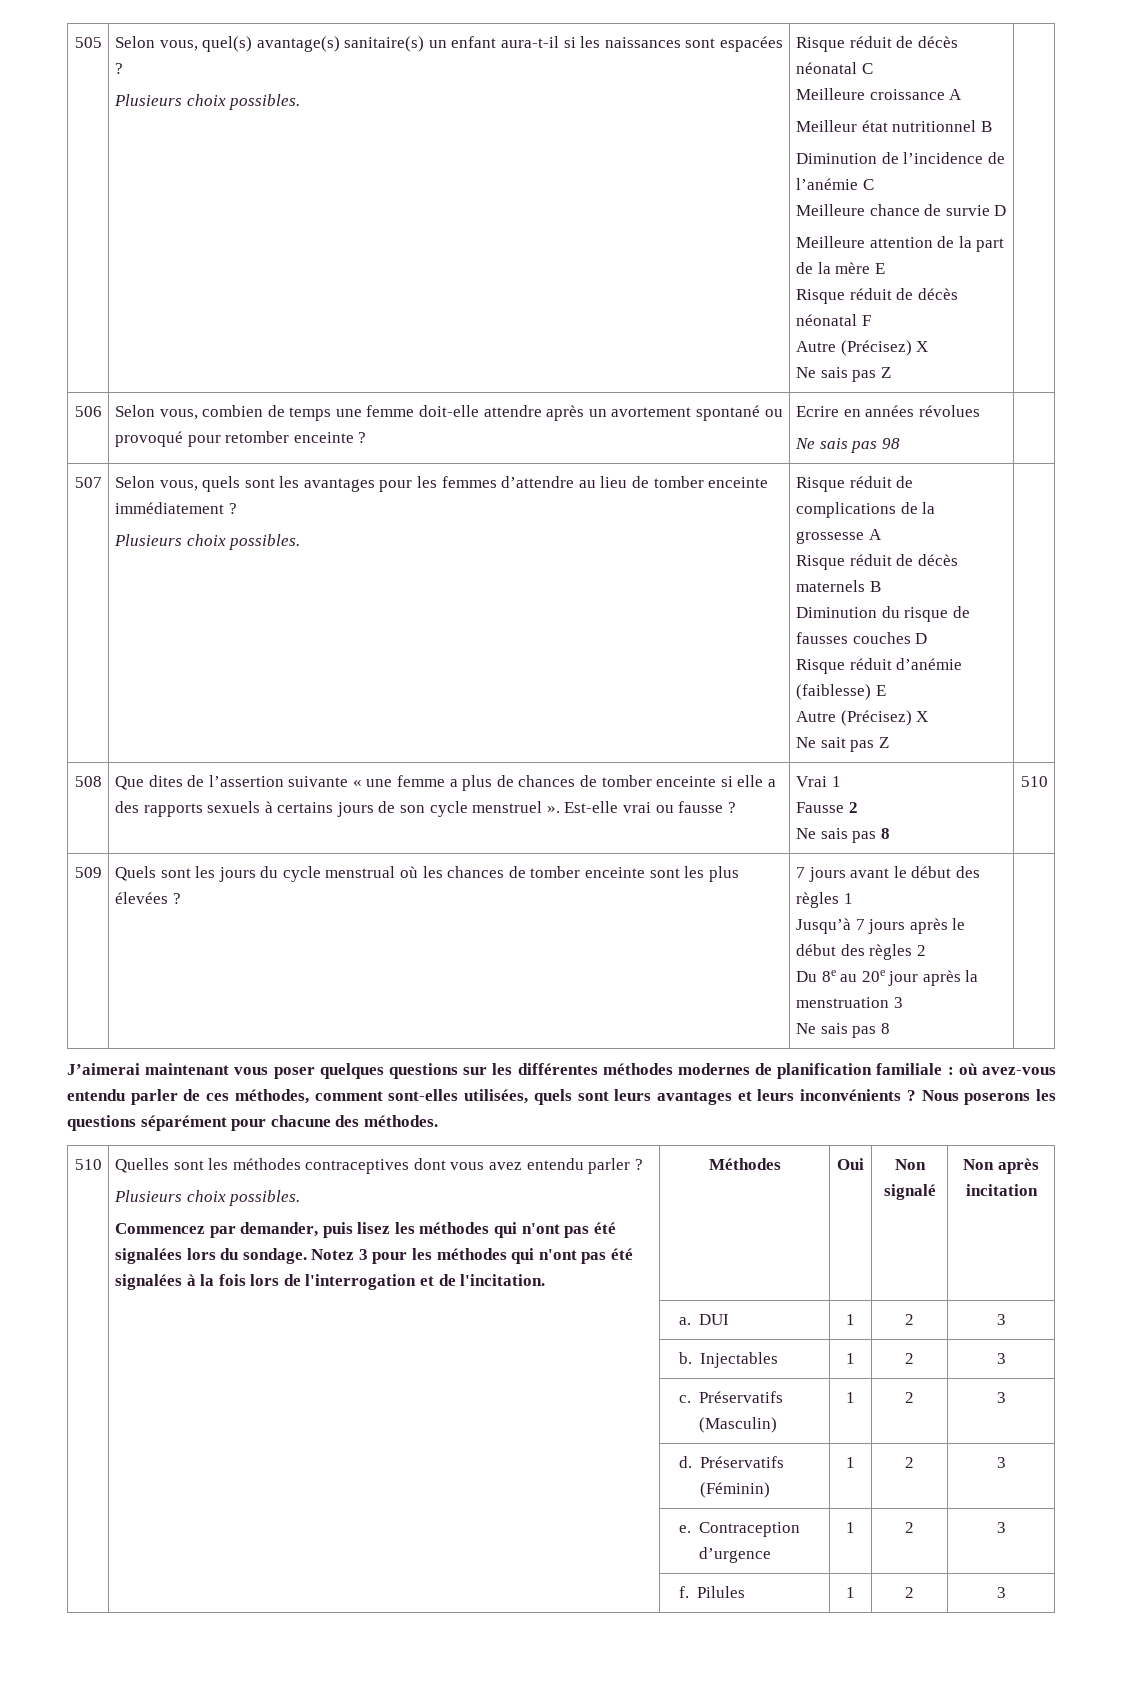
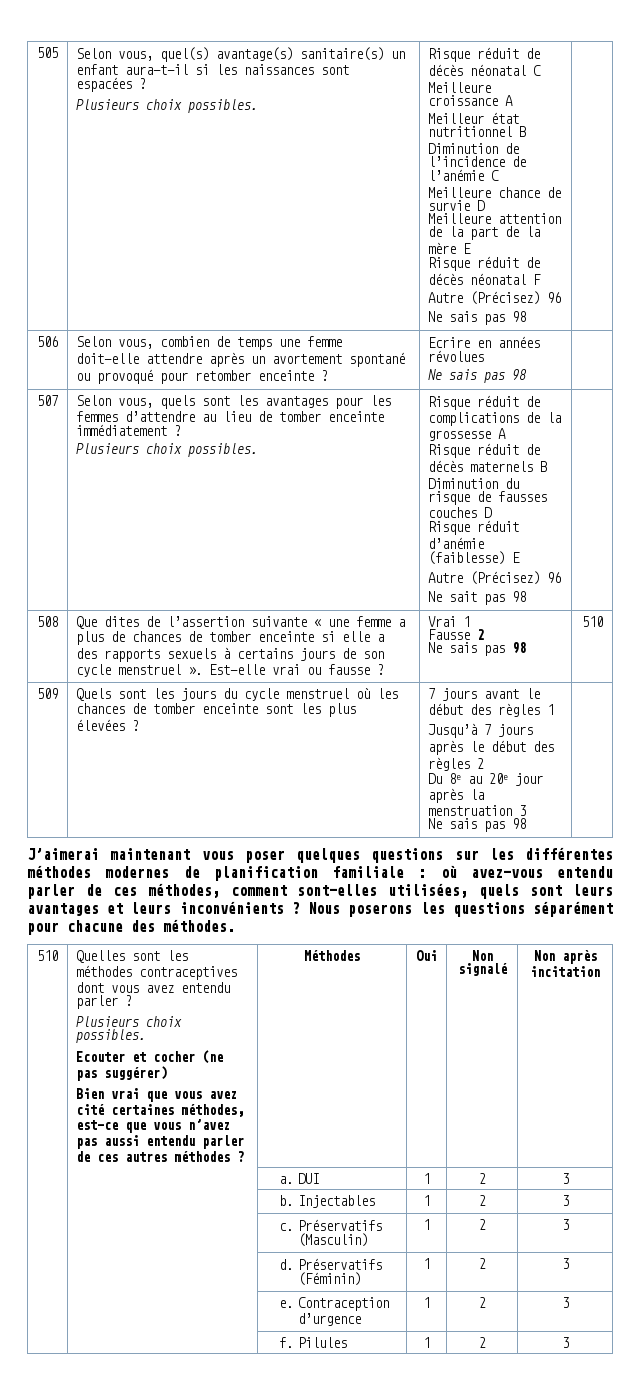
  Risque réduit de décès néonatal F
- Autre (Précisez) X
- Ne sais pas Z
+ Autre (Précisez) 96
+ Ne sais pas 98
  Risque réduit d’anémie (faiblesse) E
- Autre (Précisez) X
+ Autre (Précisez) 96
- Ne sait pas Z
+ Ne sait pas 98
  Fausse 2
- Ne sais pas 8
+ Ne sais pas 98
- Quels sont les jours du cycle menstrual où les chances de tomber enceinte sont les plus élevées ?
+ Quels sont les jours du cycle menstruel où les chances de tomber enceinte sont les plus élevées ?
  Du 8e au 20e jour après la menstruation 3
- Ne sais pas 8
+ Ne sais pas 98
- Commencez par demander, puis lisez les méthodes qui n'ont pas été signalées lors du sondage. Notez 3 pour les méthodes qui n'ont pas été signalées à la fois lors de l'interrogation et de l'incitation.
+ Ecouter et cocher (ne pas suggérer)
+ Bien vrai que vous avez cité certaines méthodes, est-ce que vous n’avez pas aussi entendu parler de ces autres méthodes ?

